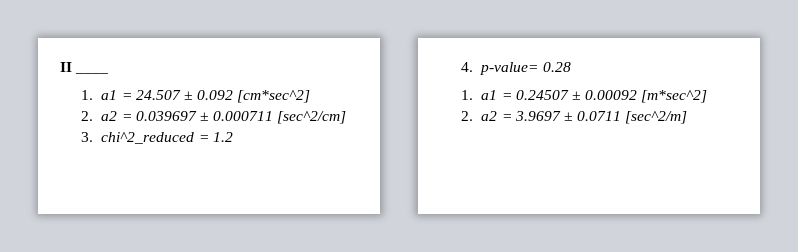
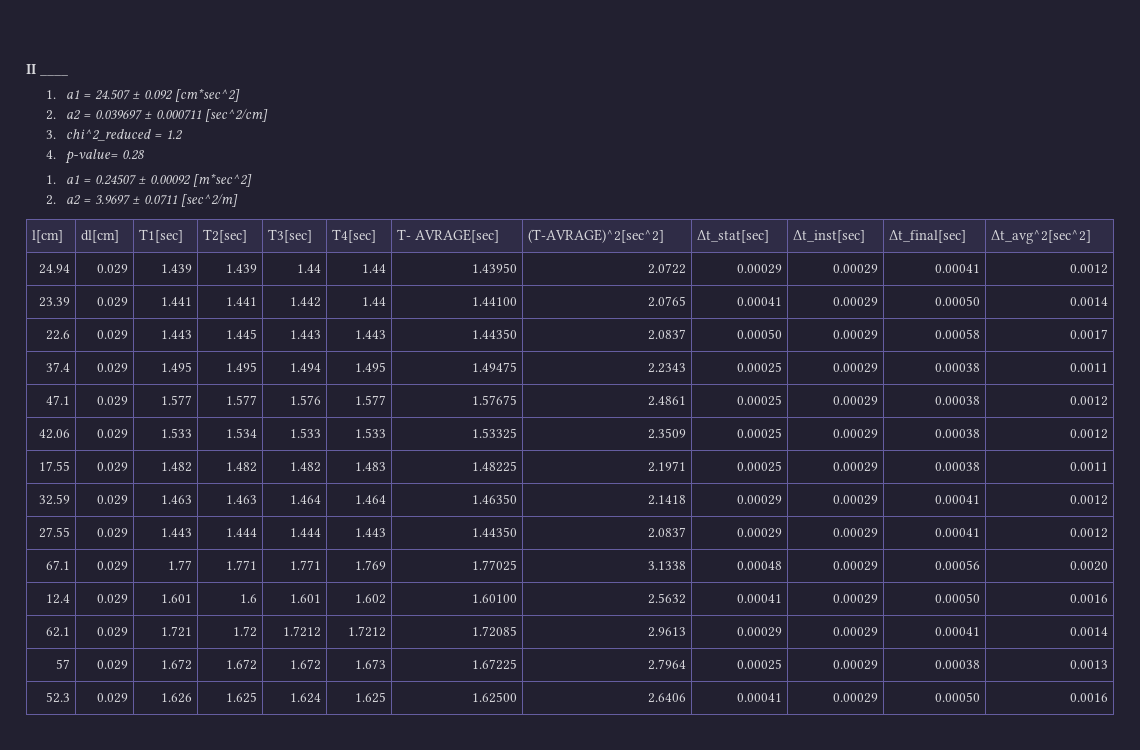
+ l[cm] | dl[cm] | T1[sec] | T2[sec] | T3[sec] | T4[sec] | T- AVRAGE[sec] | (T-AVRAGE)^2[sec^2] | Δt_stat[sec] | Δt_inst[sec] | Δt_final[sec] | Δt_avg^2[sec^2]
+ 24.94 | 0.029 | 1.439 | 1.439 | 1.44 | 1.44 | 1.43950 | 2.0722 | 0.00029 | 0.00029 | 0.00041 | 0.0012
+ 23.39 | 0.029 | 1.441 | 1.441 | 1.442 | 1.44 | 1.44100 | 2.0765 | 0.00041 | 0.00029 | 0.00050 | 0.0014
+ 22.6 | 0.029 | 1.443 | 1.445 | 1.443 | 1.443 | 1.44350 | 2.0837 | 0.00050 | 0.00029 | 0.00058 | 0.0017
+ 37.4 | 0.029 | 1.495 | 1.495 | 1.494 | 1.495 | 1.49475 | 2.2343 | 0.00025 | 0.00029 | 0.00038 | 0.0011
+ 47.1 | 0.029 | 1.577 | 1.577 | 1.576 | 1.577 | 1.57675 | 2.4861 | 0.00025 | 0.00029 | 0.00038 | 0.0012
+ 42.06 | 0.029 | 1.533 | 1.534 | 1.533 | 1.533 | 1.53325 | 2.3509 | 0.00025 | 0.00029 | 0.00038 | 0.0012
+ 17.55 | 0.029 | 1.482 | 1.482 | 1.482 | 1.483 | 1.48225 | 2.1971 | 0.00025 | 0.00029 | 0.00038 | 0.0011
+ 32.59 | 0.029 | 1.463 | 1.463 | 1.464 | 1.464 | 1.46350 | 2.1418 | 0.00029 | 0.00029 | 0.00041 | 0.0012
+ 27.55 | 0.029 | 1.443 | 1.444 | 1.444 | 1.443 | 1.44350 | 2.0837 | 0.00029 | 0.00029 | 0.00041 | 0.0012
+ 67.1 | 0.029 | 1.77 | 1.771 | 1.771 | 1.769 | 1.77025 | 3.1338 | 0.00048 | 0.00029 | 0.00056 | 0.0020
+ 12.4 | 0.029 | 1.601 | 1.6 | 1.601 | 1.602 | 1.60100 | 2.5632 | 0.00041 | 0.00029 | 0.00050 | 0.0016
+ 62.1 | 0.029 | 1.721 | 1.72 | 1.7212 | 1.7212 | 1.72085 | 2.9613 | 0.00029 | 0.00029 | 0.00041 | 0.0014
+ 57 | 0.029 | 1.672 | 1.672 | 1.672 | 1.673 | 1.67225 | 2.7964 | 0.00025 | 0.00029 | 0.00038 | 0.0013
+ 52.3 | 0.029 | 1.626 | 1.625 | 1.624 | 1.625 | 1.62500 | 2.6406 | 0.00041 | 0.00029 | 0.00050 | 0.0016

